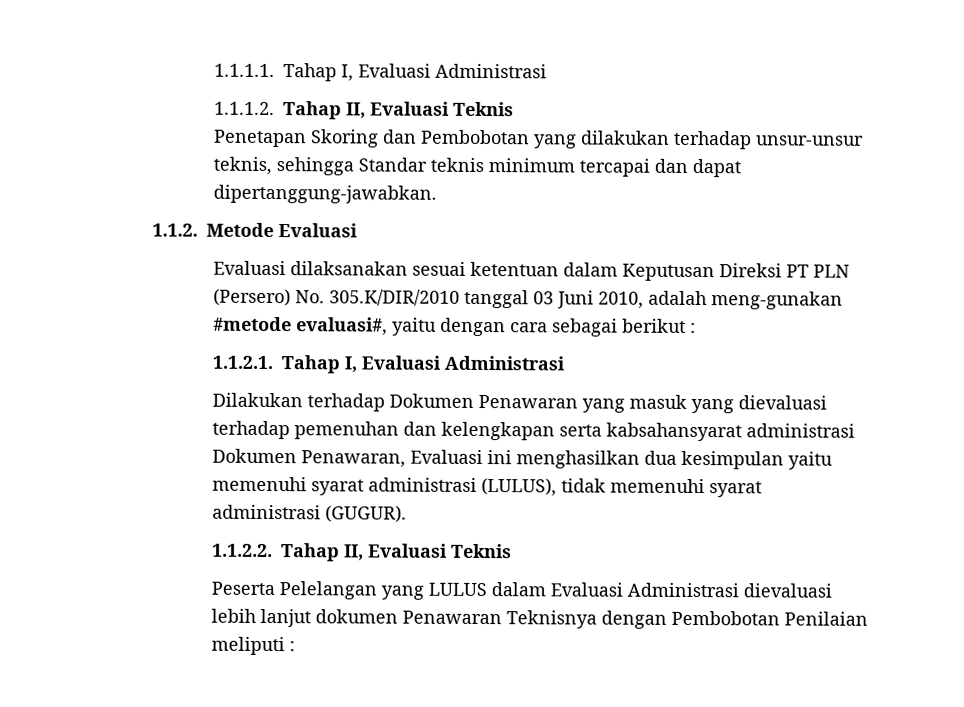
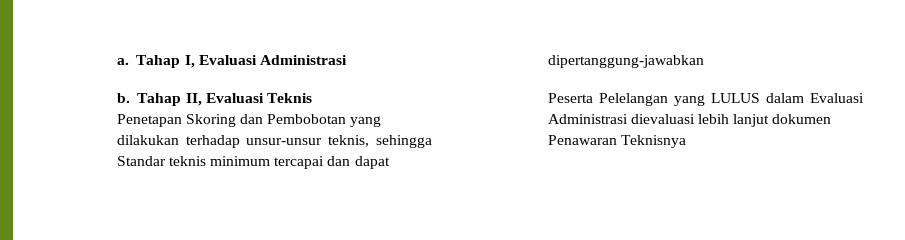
- 1.1.1.1. Tahap I, Evaluasi Administrasi
- 1.1.1.2. Tahap II, Evaluasi Teknis
+ a. Tahap I, Evaluasi Administrasi
+ b. Tahap II, Evaluasi Teknis
- Penetapan Skoring dan Pembobotan yang dilakukan terhadap unsur-unsur teknis, sehingga Standar teknis minimum tercapai dan dapat dipertanggung-jawabkan.
- 1.1.2. Metode Evaluasi
- Evaluasi dilaksanakan sesuai ketentuan dalam Keputusan Direksi PT PLN (Persero) No. 305.K/DIR/2010 tanggal 03 Juni 2010, adalah meng-gunakan #metode evaluasi#, yaitu dengan cara sebagai berikut :
- 1.1.2.1. Tahap I, Evaluasi Administrasi
- Dilakukan terhadap Dokumen Penawaran yang masuk yang dievaluasi terhadap pemenuhan dan kelengkapan serta kabsahansyarat administrasi Dokumen Penawaran, Evaluasi ini menghasilkan dua kesimpulan yaitu memenuhi syarat administrasi (LULUS), tidak memenuhi syarat administrasi (GUGUR).
- 1.1.2.2. Tahap II, Evaluasi Teknis
+ Penetapan Skoring dan Pembobotan yang dilakukan terhadap unsur-unsur teknis, sehingga Standar teknis minimum tercapai dan dapat dipertanggung-jawabkan
- Peserta Pelelangan yang LULUS dalam Evaluasi Administrasi dievaluasi lebih lanjut dokumen Penawaran Teknisnya dengan Pembobotan Penilaian meliputi :
+ Peserta Pelelangan yang LULUS dalam Evaluasi Administrasi dievaluasi lebih lanjut dokumen Penawaran Teknisnya

